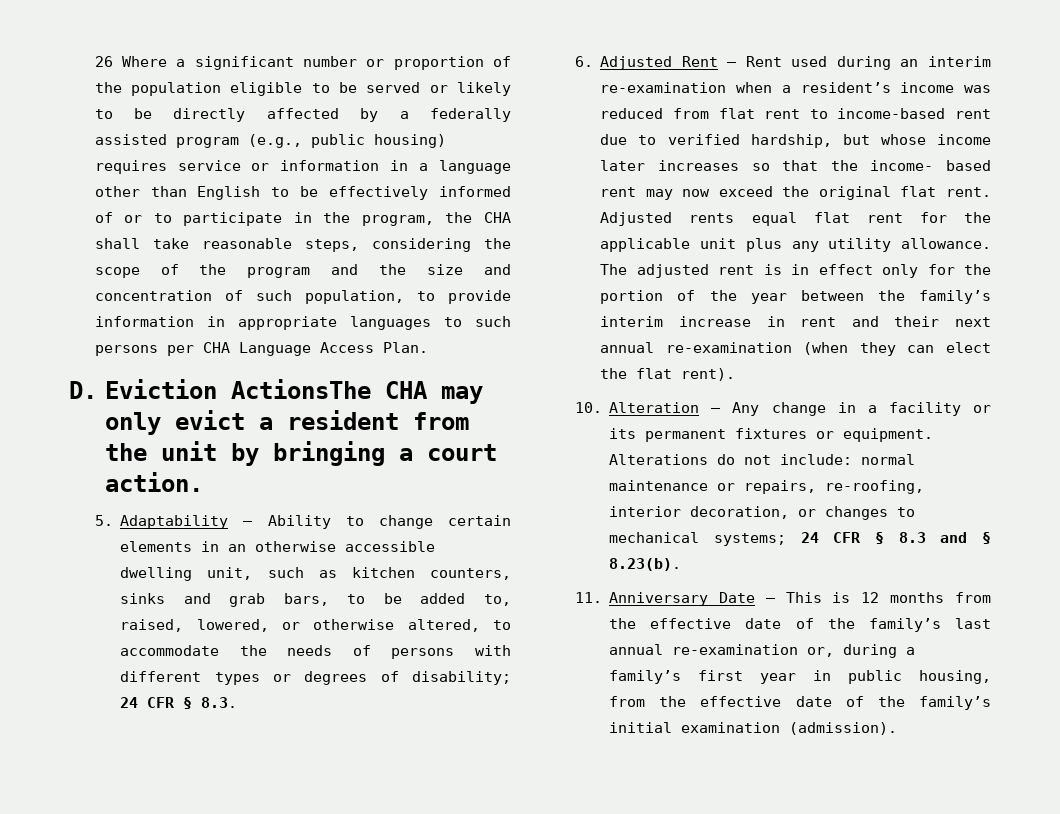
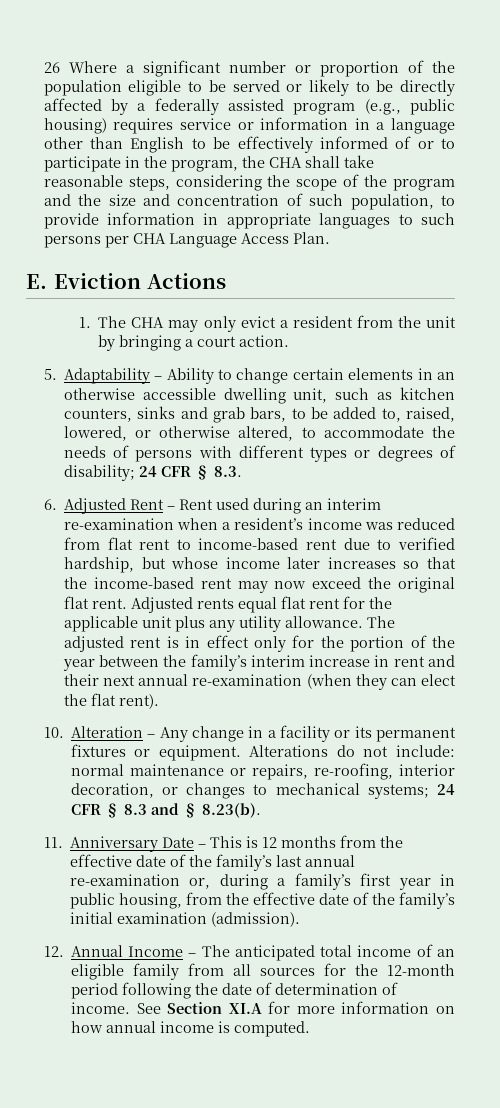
- D. Eviction ActionsThe CHA may only evict a resident from the unit by bringing a court action.
+ E. Eviction Actions
+ 1. The CHA may only evict a resident from the unit by bringing a court action.
- 6. Adjusted Rent – Rent used during an interim re-examination when a resident’s income was reduced from flat rent to income-based rent due to verified hardship, but whose income later increases so that the income- based rent may now exceed the original flat rent.
+ 6. Adjusted Rent – Rent used during an interim re-examination when a resident’s income was reduced from flat rent to income-based rent due to verified hardship, but whose income later increases so that the income-based rent may now exceed the original flat rent.
+ 12. Annual Income – The anticipated total income of an eligible family from all sources for the 12-month period following the date of determination of income. See Section XI.A for more information on how annual income is computed.

